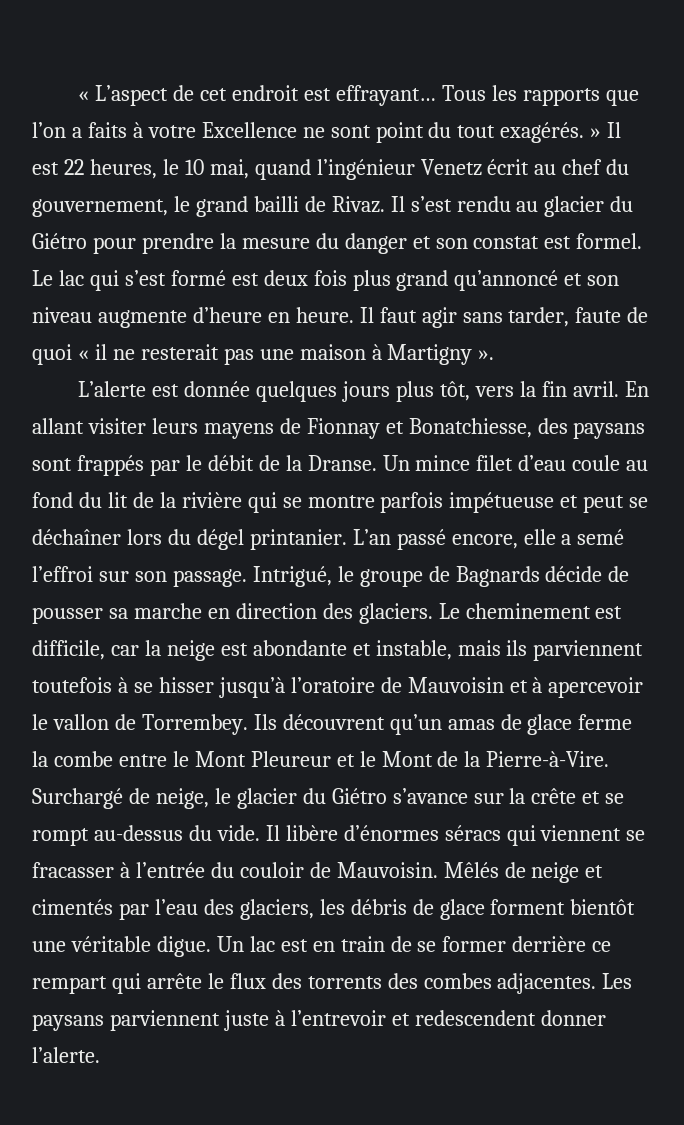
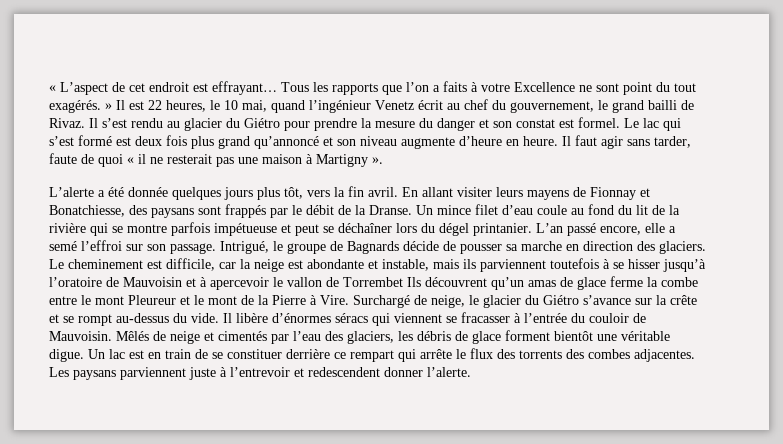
- L’alerte est donnée quelques jours plus tôt, vers la fin avril.
+ L’alerte a été donnée quelques jours plus tôt, vers la fin avril.
- Le cheminement est difficile, car la neige est abondante et instable, mais ils parviennent toutefois à se hisser jusqu’à l’oratoire de Mauvoisin et à apercevoir le vallon de Torrembey. Ils découvrent qu’un amas de glace ferme la combe entre le Mont Pleureur et le Mont de la Pierre-à-Vire.
+ Le cheminement est difficile, car la neige est abondante et instable, mais ils parviennent toutefois à se hisser jusqu’à l’oratoire de Mauvoisin et à apercevoir le vallon de Torrembet Ils découvrent qu’un amas de glace ferme la combe entre le mont Pleureur et le mont de la Pierre à Vire.
- Un lac est en train de se former derrière ce rempart qui arrête le flux des torrents des combes adjacentes.
+ Un lac est en train de se constituer derrière ce rempart qui arrête le flux des torrents des combes adjacentes.

